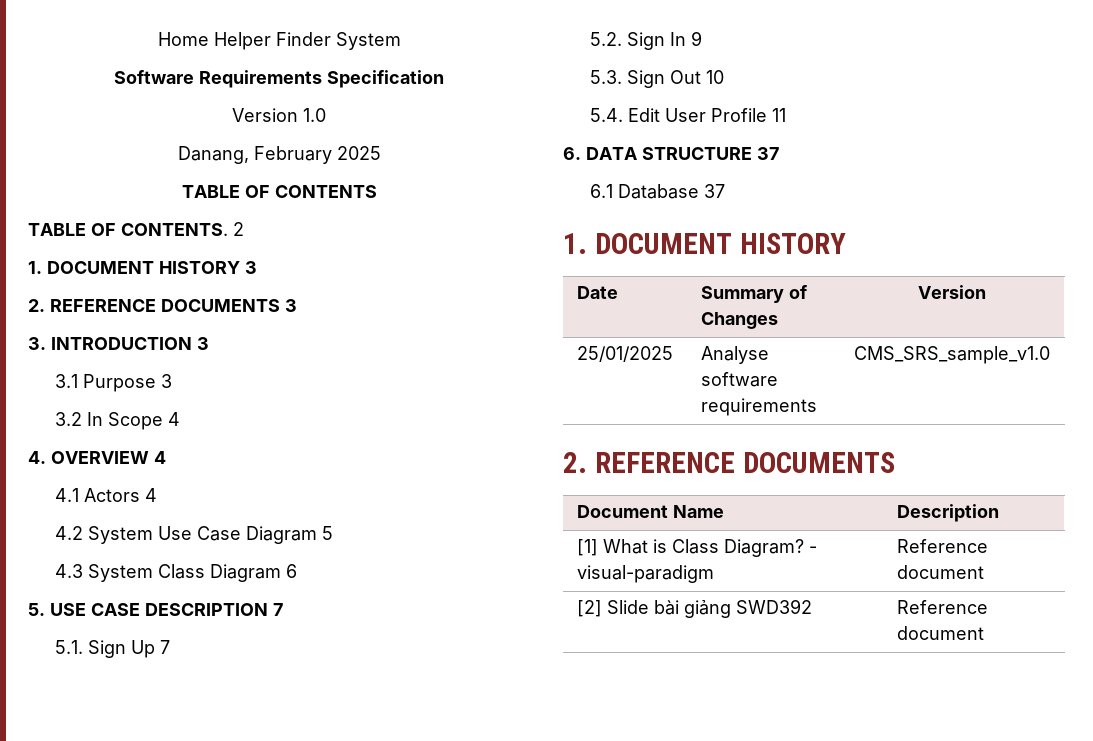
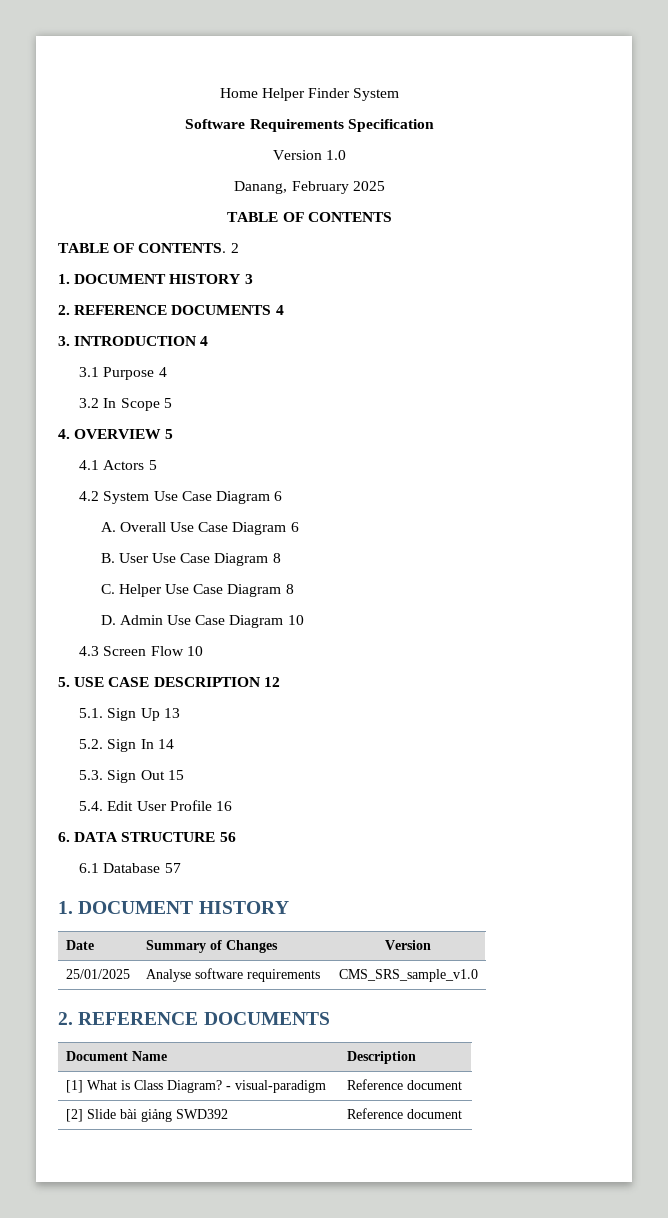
- 2. REFERENCE DOCUMENTS 3
+ 2. REFERENCE DOCUMENTS 4
- 3. INTRODUCTION 3
+ 3. INTRODUCTION 4
- 3.1 Purpose 3
+ 3.1 Purpose 4
- 3.2 In Scope 4
+ 3.2 In Scope 5
- 4. OVERVIEW 4
+ 4. OVERVIEW 5
- 4.1 Actors 4
+ 4.1 Actors 5
- 4.2 System Use Case Diagram 5
- 4.3 System Class Diagram 6
+ 4.2 System Use Case Diagram 6
+ A. Overall Use Case Diagram 6
+ B. User Use Case Diagram 8
+ C. Helper Use Case Diagram 8
+ D. Admin Use Case Diagram 10
+ 4.3 Screen Flow 10
- 5. USE CASE DESCRIPTION 7
+ 5. USE CASE DESCRIPTION 12
- 5.1. Sign Up 7
+ 5.1. Sign Up 13
- 5.2. Sign In 9
+ 5.2. Sign In 14
- 5.3. Sign Out 10
+ 5.3. Sign Out 15
- 5.4. Edit User Profile 11
+ 5.4. Edit User Profile 16
- 6. DATA STRUCTURE 37
+ 6. DATA STRUCTURE 56
- 6.1 Database 37
+ 6.1 Database 57

